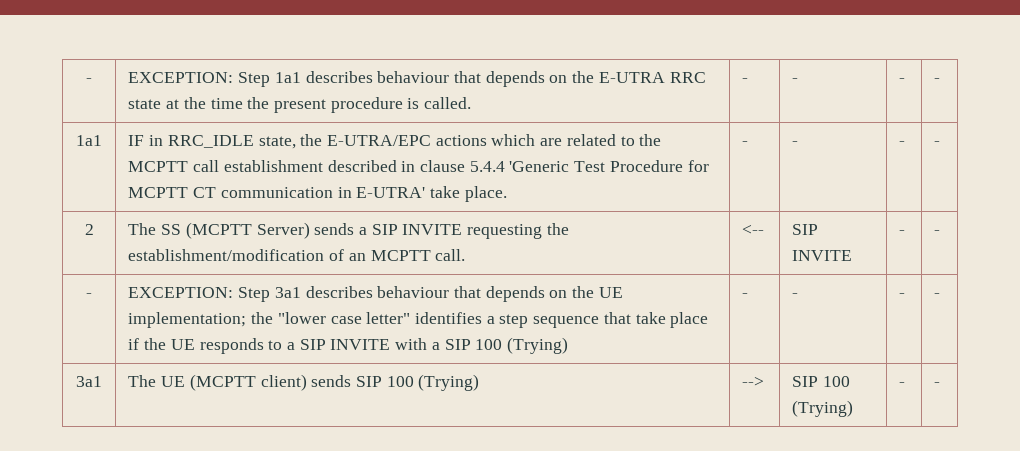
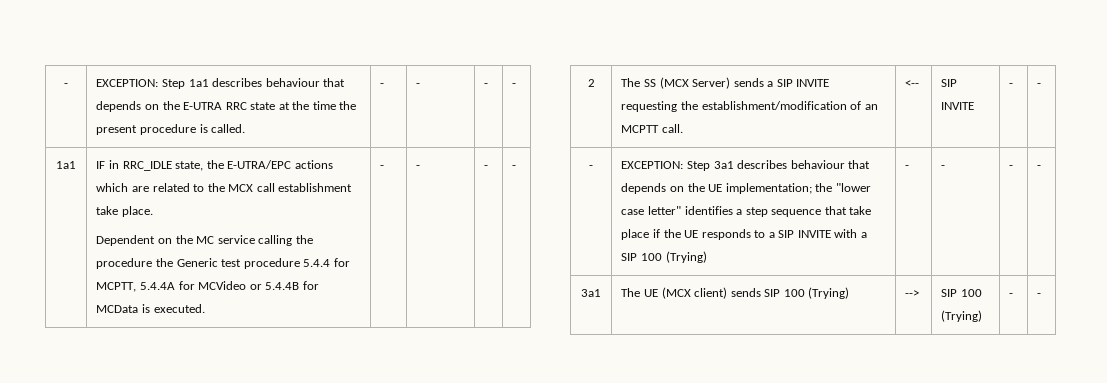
- IF in RRC_IDLE state, the E-UTRA/EPC actions which are related to the MCPTT call establishment described in clause 5.4.4 'Generic Test Procedure for MCPTT CT communication in E-UTRA' take place.
+ IF in RRC_IDLE state, the E-UTRA/EPC actions which are related to the MCX call establishment take place.
+ Dependent on the MC service calling the procedure the Generic test procedure 5.4.4 for MCPTT, 5.4.4A for MCVideo or 5.4.4B for MCData is executed.
- 2 | The SS (MCPTT Server) sends a SIP INVITE requesting the establishment/modification of an MCPTT call. | <-- | SIP INVITE | - | -
+ 2 | The SS (MCX Server) sends a SIP INVITE requesting the establishment/modification of an MCPTT call. | <-- | SIP INVITE | - | -
- 3a1 | The UE (MCPTT client) sends SIP 100 (Trying) | --> | SIP 100 (Trying) | - | -
+ 3a1 | The UE (MCX client) sends SIP 100 (Trying) | --> | SIP 100 (Trying) | - | -

